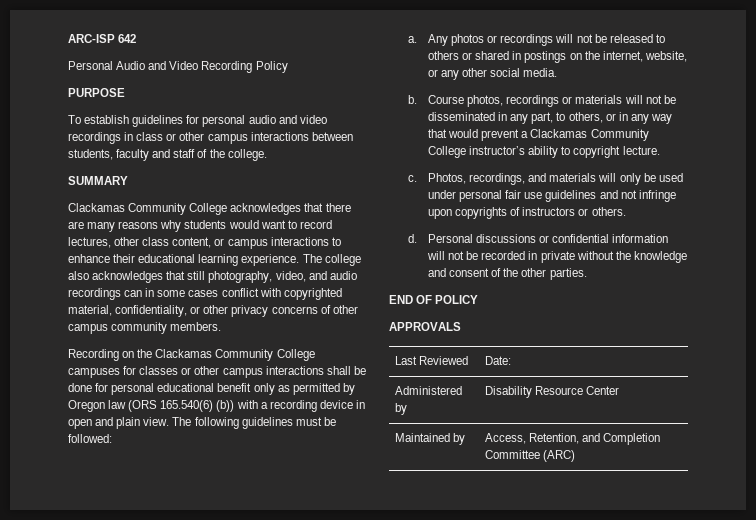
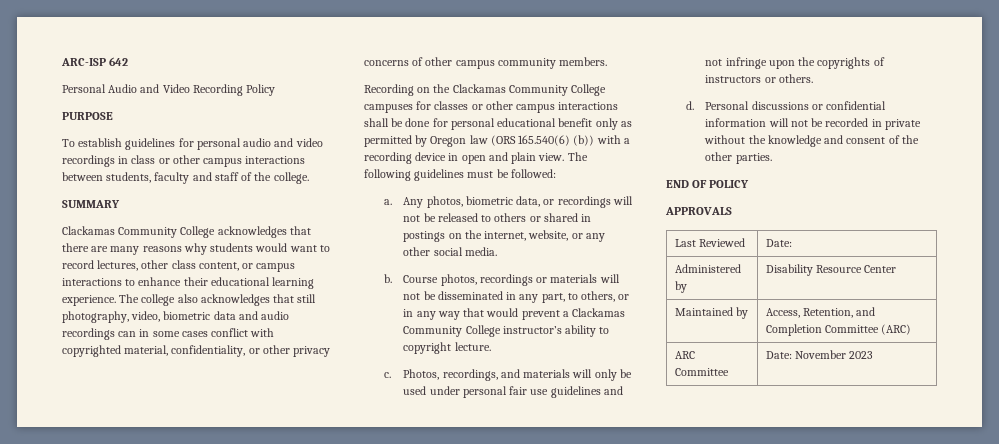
- The college also acknowledges that still photography, video, and audio recordings can in some cases conflict with copyrighted material, confidentiality, or other privacy concerns of other campus community members.
+ The college also acknowledges that still photography, video, biometric data and audio recordings can in some cases conflict with copyrighted material, confidentiality, or other privacy concerns of other campus community members.
- Any photos or recordings will not be released to others or shared in postings on the internet, website, or any other social media.
+ Any photos, biometric data, or recordings will not be released to others or shared in postings on the internet, website, or any other social media.
- Photos, recordings, and materials will only be used under personal fair use guidelines and not infringe upon copyrights of instructors or others.
+ Photos, recordings, and materials will only be used under personal fair use guidelines and not infringe upon the copyrights of instructors or others.
+ ARC Committee | Date: November 2023

